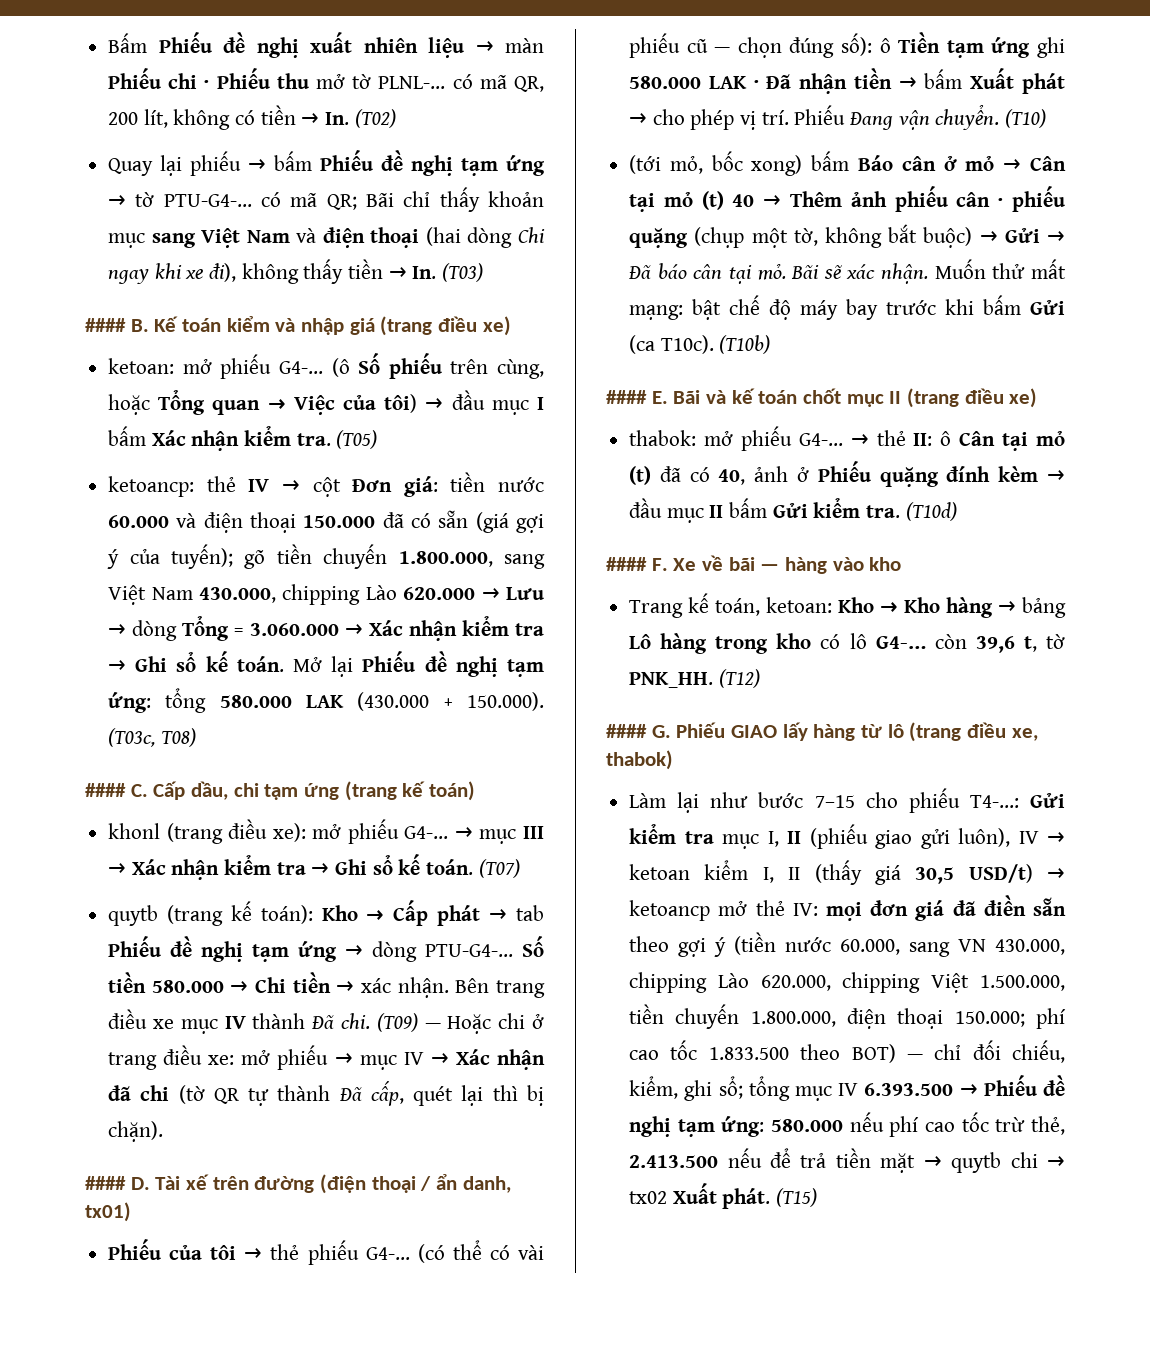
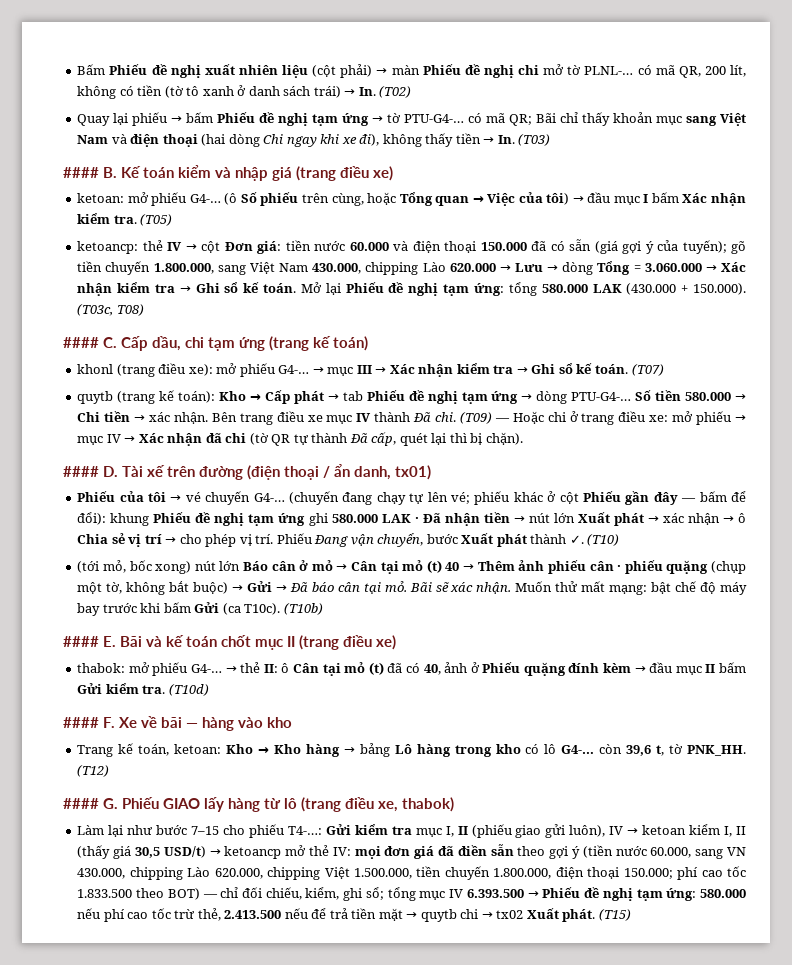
- Bấm Phiếu đề nghị xuất nhiên liệu → màn Phiếu chi · Phiếu thu mở tờ PLNL-… có mã QR, 200 lít, không có tiền → In. (T02)
+ Bấm Phiếu đề nghị xuất nhiên liệu (cột phải) → màn Phiếu đề nghị chi mở tờ PLNL-… có mã QR, 200 lít, không có tiền (tờ tô xanh ở danh sách trái) → In. (T02)
- Phiếu của tôi → thẻ phiếu G4-… (có thể có vài phiếu cũ — chọn đúng số): ô Tiền tạm ứng ghi 580.000 LAK · Đã nhận tiền → bấm Xuất phát → cho phép vị trí.
+ Phiếu của tôi → vé chuyến G4-… (chuyến đang chạy tự lên vé; phiếu khác ở cột Phiếu gần đây — bấm để đổi): khung Phiếu đề nghị tạm ứng ghi 580.000 LAK · Đã nhận tiền → nút lớn Xuất phát → xác nhận → ô Chia sẻ vị trí → cho phép vị trí.
- Phiếu Đang vận chuyển.
+ Phiếu Đang vận chuyển, bước Xuất phát thành ✓.
- (tới mỏ, bốc xong) bấm Báo cân ở mỏ → Cân tại mỏ (t) 40 → Thêm ảnh phiếu cân · phiếu quặng (chụp một tờ, không bắt buộc) → Gửi → Đã báo cân tại mỏ.
+ (tới mỏ, bốc xong) nút lớn Báo cân ở mỏ → Cân tại mỏ (t) 40 → Thêm ảnh phiếu cân · phiếu quặng (chụp một tờ, không bắt buộc) → Gửi → Đã báo cân tại mỏ.

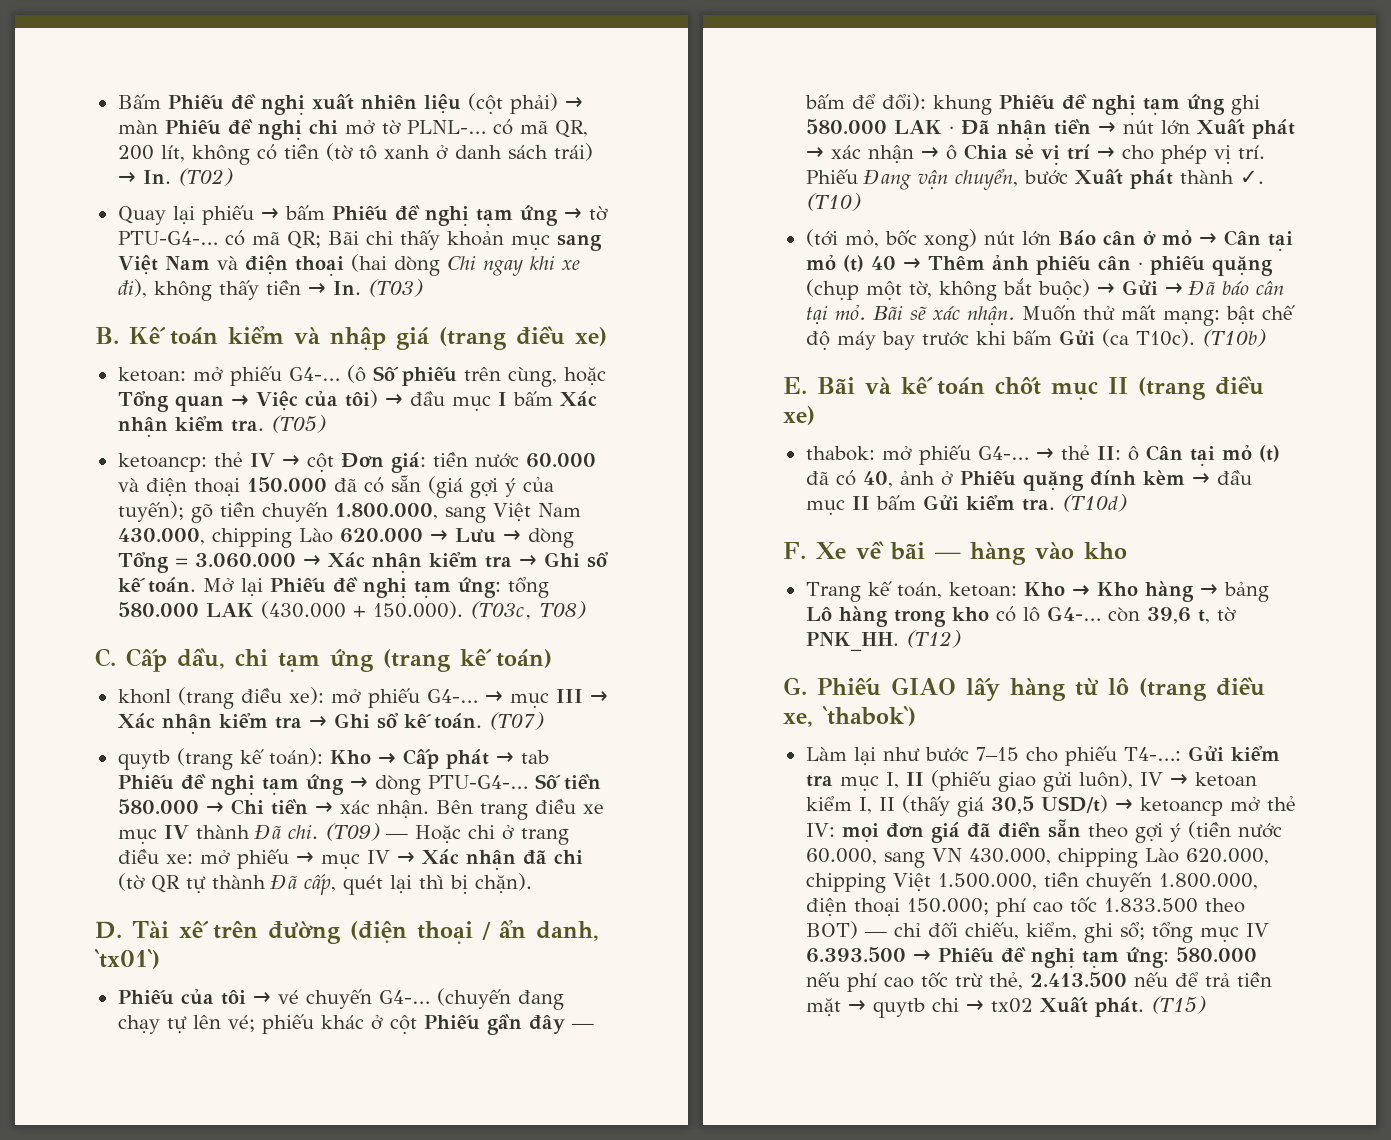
- #### B. Kế toán kiểm và nhập giá (trang điều xe)
+ B. Kế toán kiểm và nhập giá (trang điều xe)
- #### C. Cấp dầu, chi tạm ứng (trang kế toán)
+ C. Cấp dầu, chi tạm ứng (trang kế toán)
- #### D. Tài xế trên đường (điện thoại / ẩn danh, tx01)
+ D. Tài xế trên đường (điện thoại / ẩn danh, `tx01`)
- #### E. Bãi và kế toán chốt mục II (trang điều xe)
+ E. Bãi và kế toán chốt mục II (trang điều xe)
- #### F. Xe về bãi — hàng vào kho
+ F. Xe về bãi — hàng vào kho
- #### G. Phiếu GIAO lấy hàng từ lô (trang điều xe, thabok)
+ G. Phiếu GIAO lấy hàng từ lô (trang điều xe, `thabok`)

